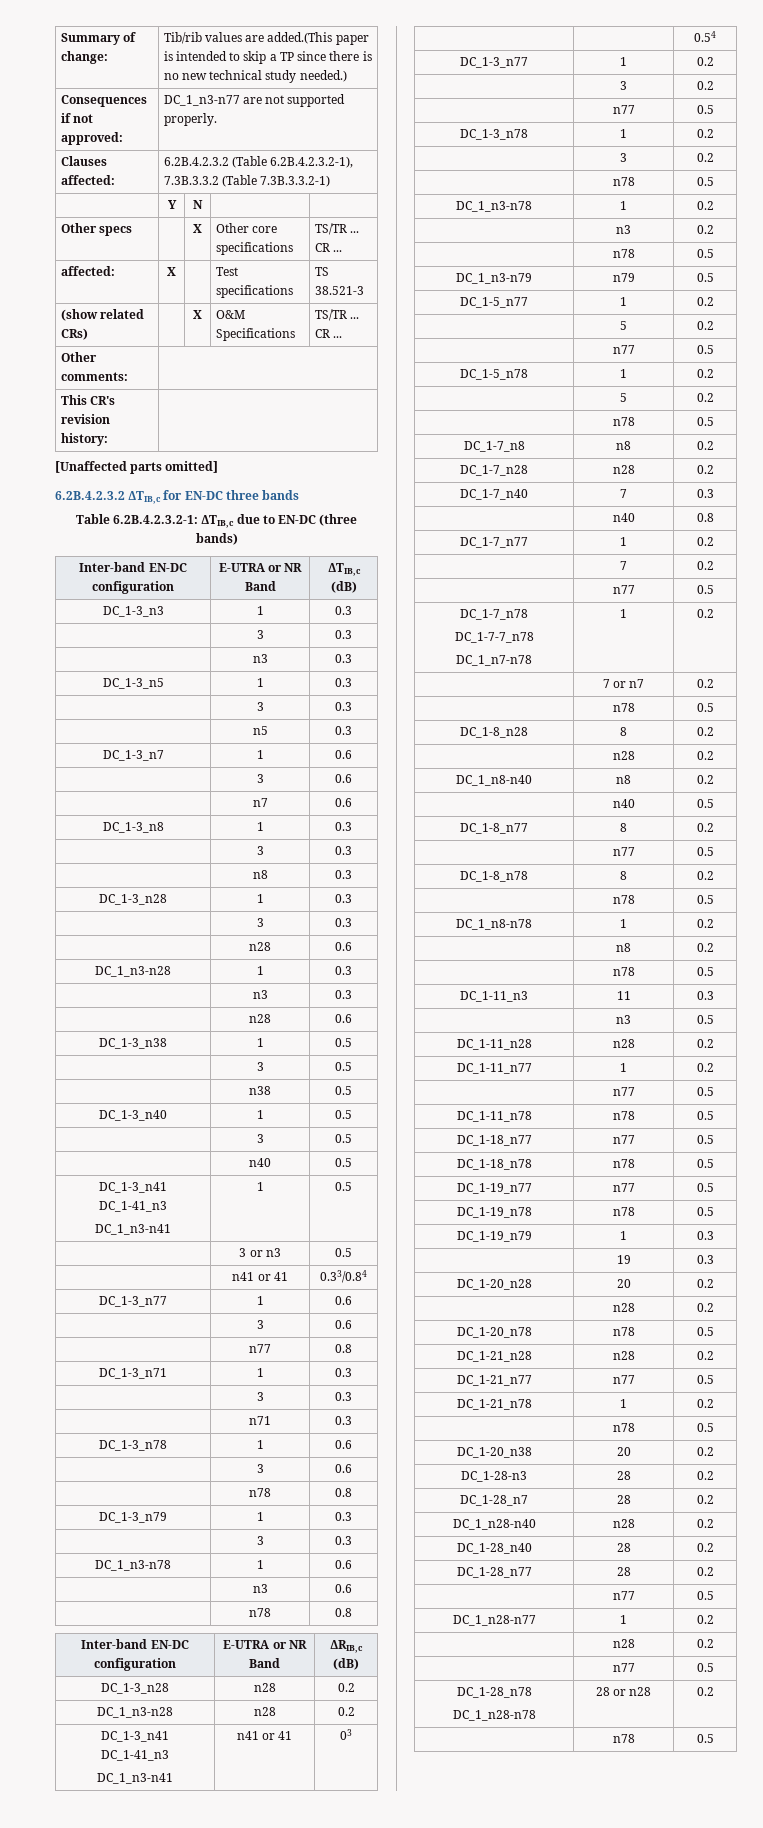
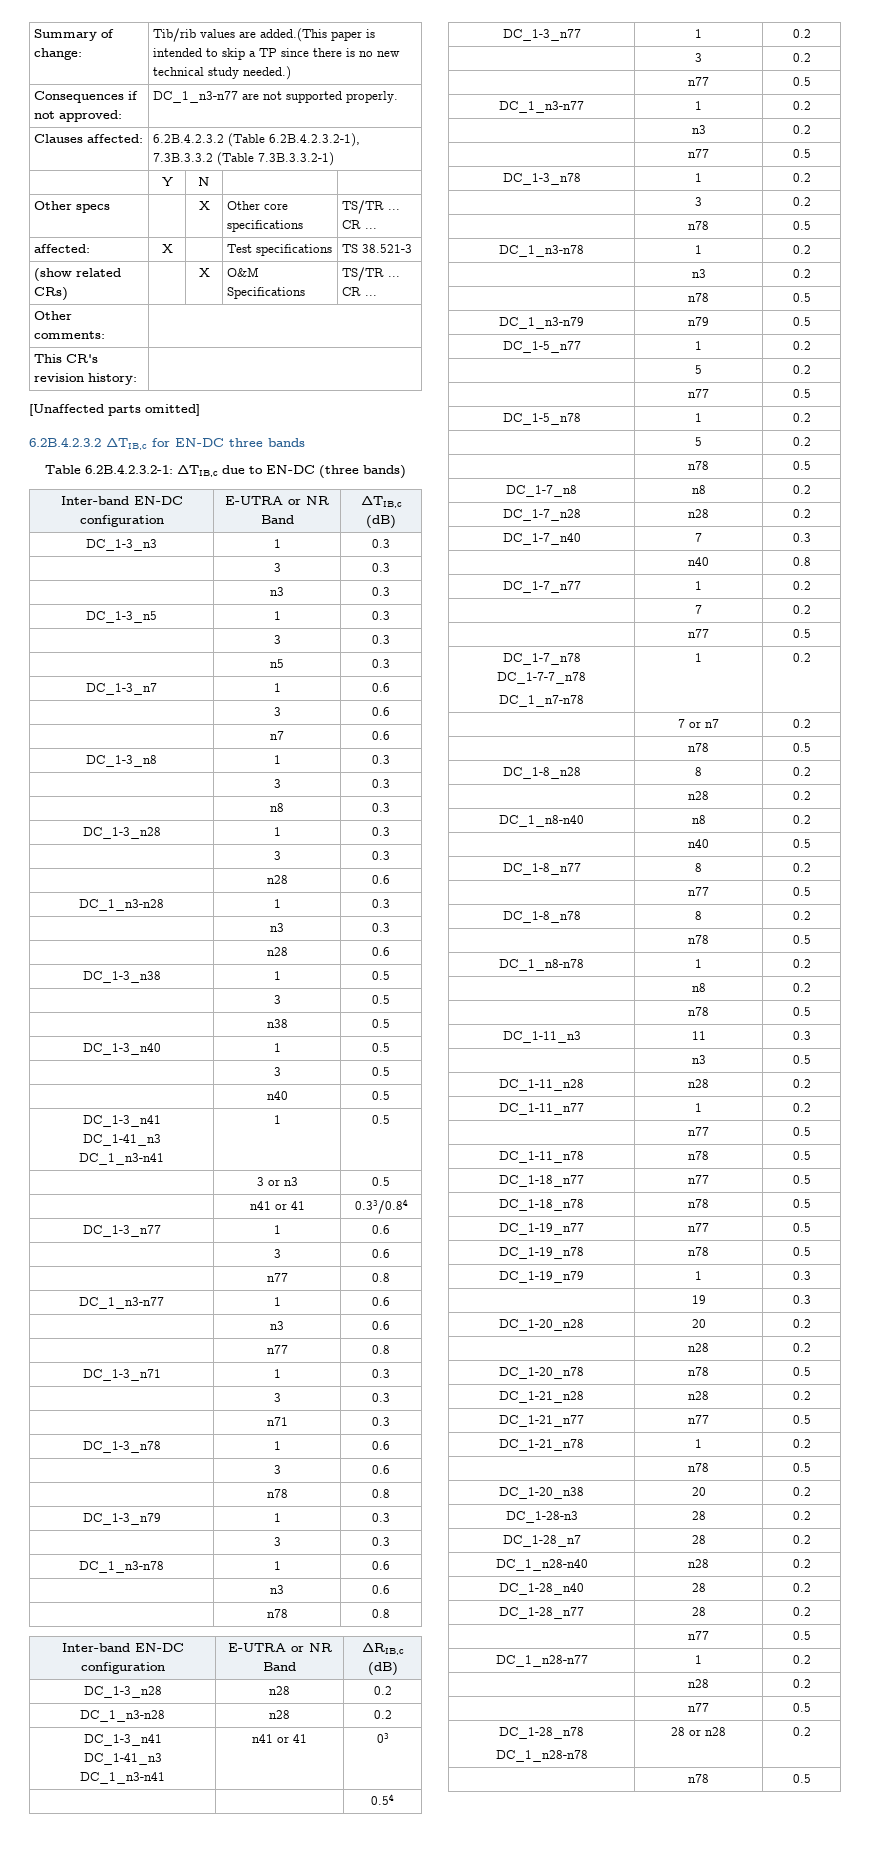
+ DC_1_n3-n77 | 1 | 0.6
+ | n3 | 0.6
+ | n77 | 0.8
+ DC_1_n3-n77 | 1 | 0.2
+ | n3 | 0.2
+ | n77 | 0.5

